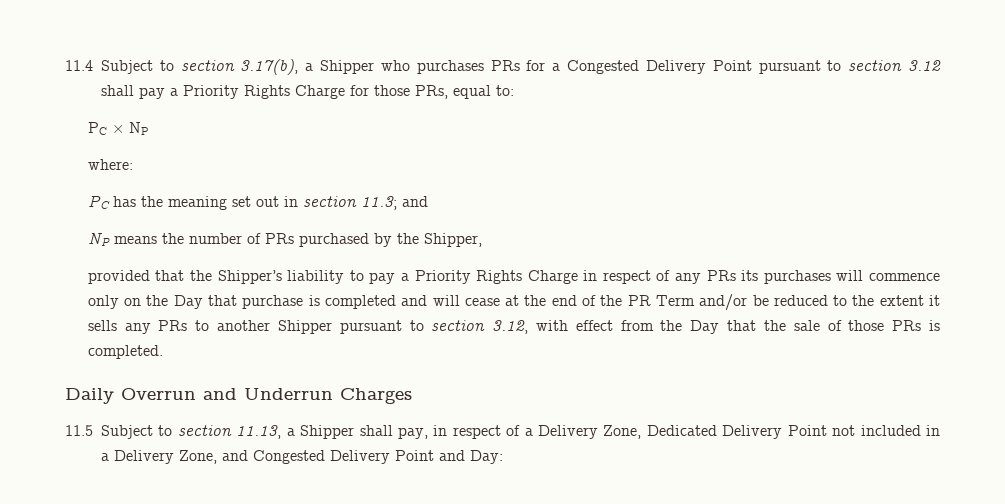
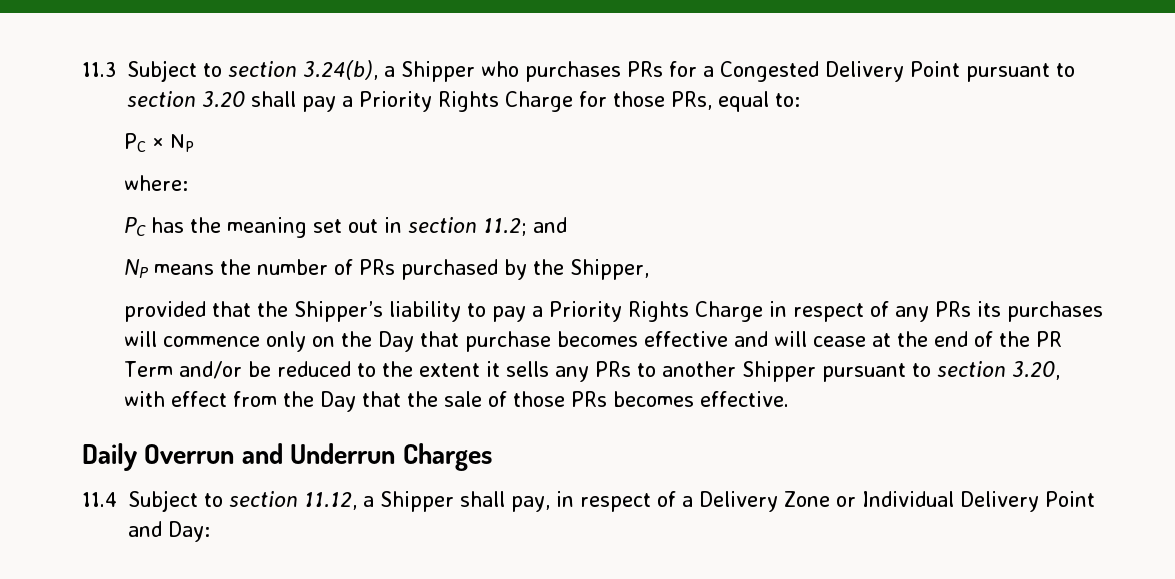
- 11.4 Subject to section 3.17(b), a Shipper who purchases PRs for a Congested Delivery Point pursuant to section 3.12 shall pay a Priority Rights Charge for those PRs, equal to:
+ 11.3 Subject to section 3.24(b), a Shipper who purchases PRs for a Congested Delivery Point pursuant to section 3.20 shall pay a Priority Rights Charge for those PRs, equal to:
- PC has the meaning set out in section 11.3; and
+ PC has the meaning set out in section 11.2; and
- provided that the Shipper’s liability to pay a Priority Rights Charge in respect of any PRs its purchases will commence only on the Day that purchase is completed and will cease at the end of the PR Term and/or be reduced to the extent it sells any PRs to another Shipper pursuant to section 3.12, with effect from the Day that the sale of those PRs is completed.
+ provided that the Shipper’s liability to pay a Priority Rights Charge in respect of any PRs its purchases will commence only on the Day that purchase becomes effective and will cease at the end of the PR Term and/or be reduced to the extent it sells any PRs to another Shipper pursuant to section 3.20, with effect from the Day that the sale of those PRs becomes effective.
- 11.5 Subject to section 11.13, a Shipper shall pay, in respect of a Delivery Zone, Dedicated Delivery Point not included in a Delivery Zone, and Congested Delivery Point and Day:
+ 11.4 Subject to section 11.12, a Shipper shall pay, in respect of a Delivery Zone or Individual Delivery Point and Day:

